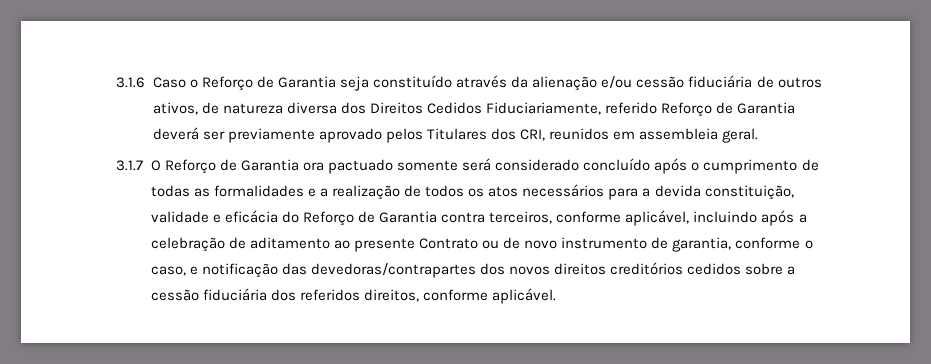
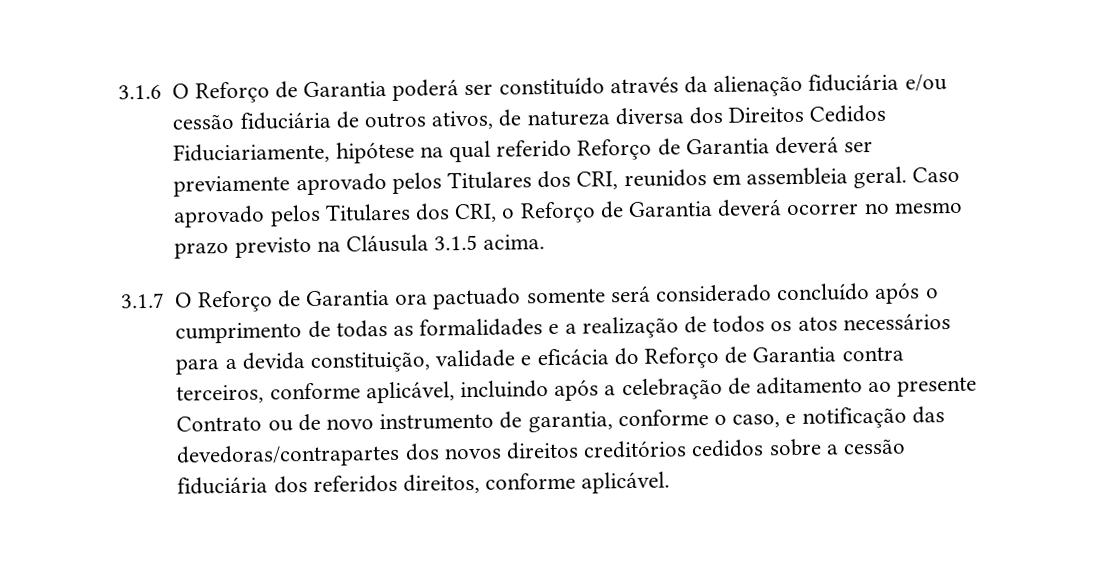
- 3.1.6 Caso o Reforço de Garantia seja constituído através da alienação e/ou cessão fiduciária de outros ativos, de natureza diversa dos Direitos Cedidos Fiduciariamente, referido Reforço de Garantia deverá ser previamente aprovado pelos Titulares dos CRI, reunidos em assembleia geral.
+ 3.1.6 O Reforço de Garantia poderá ser constituído através da alienação fiduciária e/ou cessão fiduciária de outros ativos, de natureza diversa dos Direitos Cedidos Fiduciariamente, hipótese na qual referido Reforço de Garantia deverá ser previamente aprovado pelos Titulares dos CRI, reunidos em assembleia geral. Caso aprovado pelos Titulares dos CRI, o Reforço de Garantia deverá ocorrer no mesmo prazo previsto na Cláusula 3.1.5 acima.

